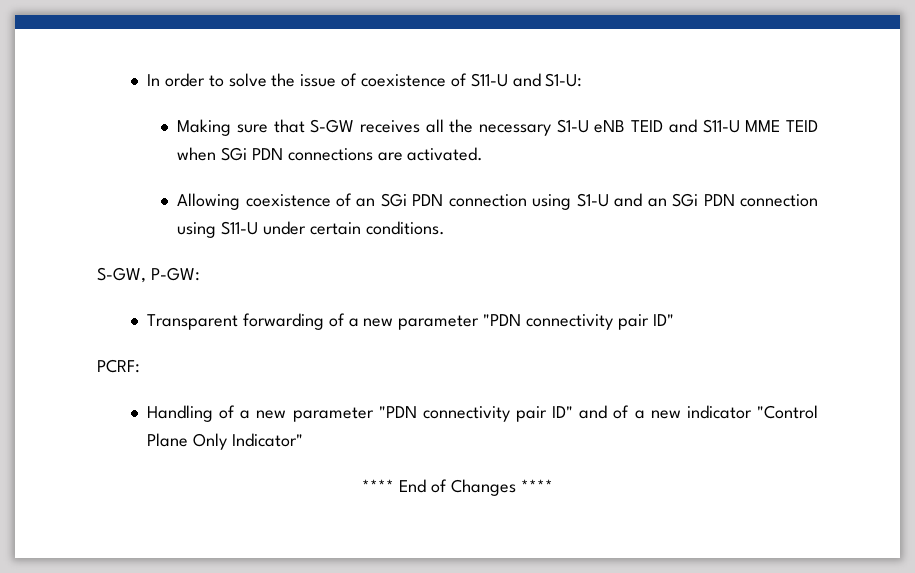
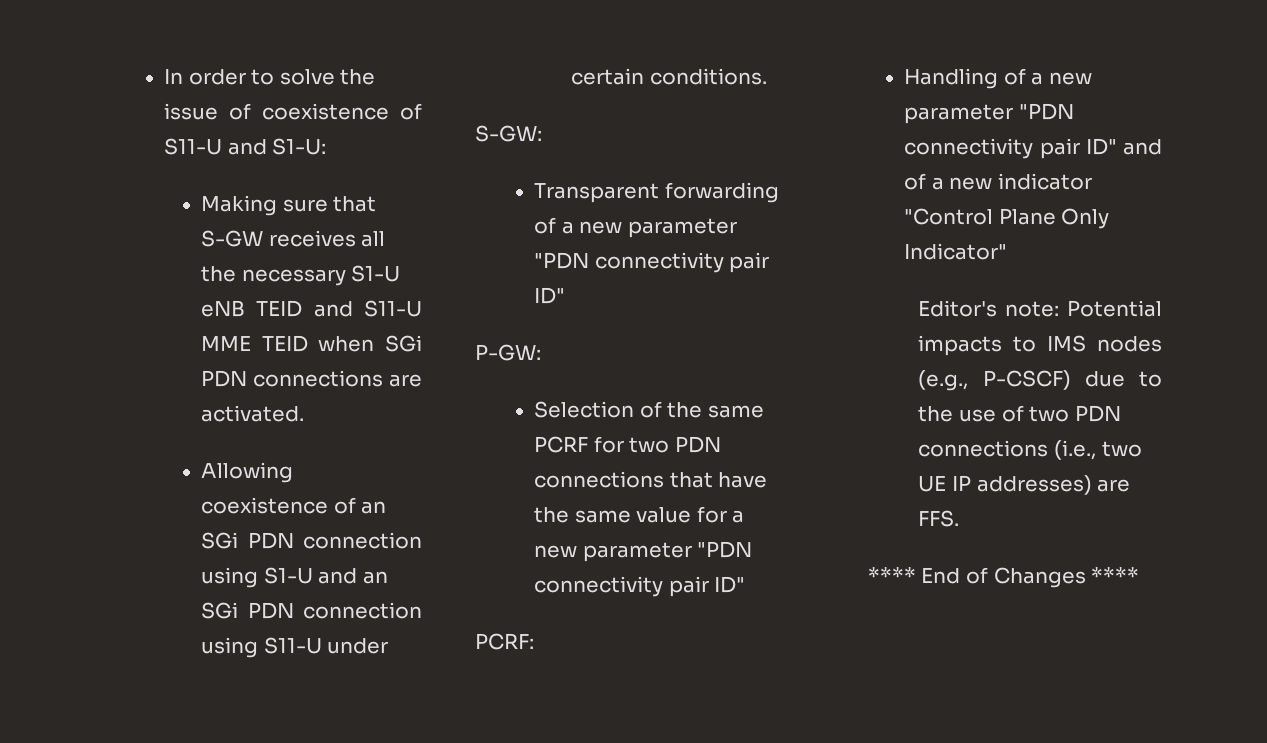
- S-GW, P-GW:
+ S-GW:
+ P-GW:
+ Selection of the same PCRF for two PDN connections that have the same value for a new parameter "PDN connectivity pair ID"
+ Editor's note: Potential impacts to IMS nodes (e.g., P-CSCF) due to the use of two PDN connections (i.e., two UE IP addresses) are FFS.

